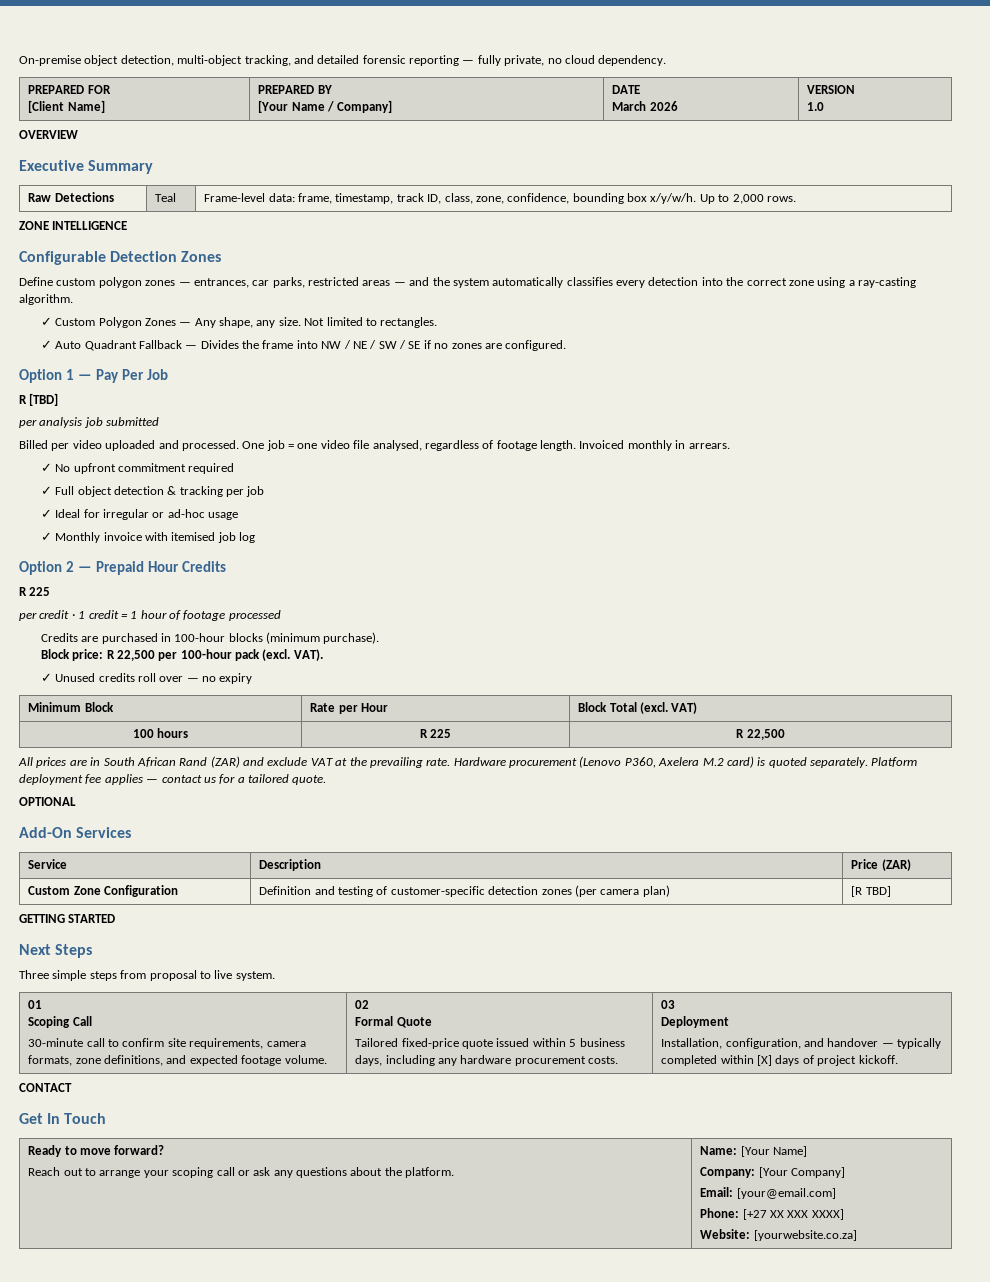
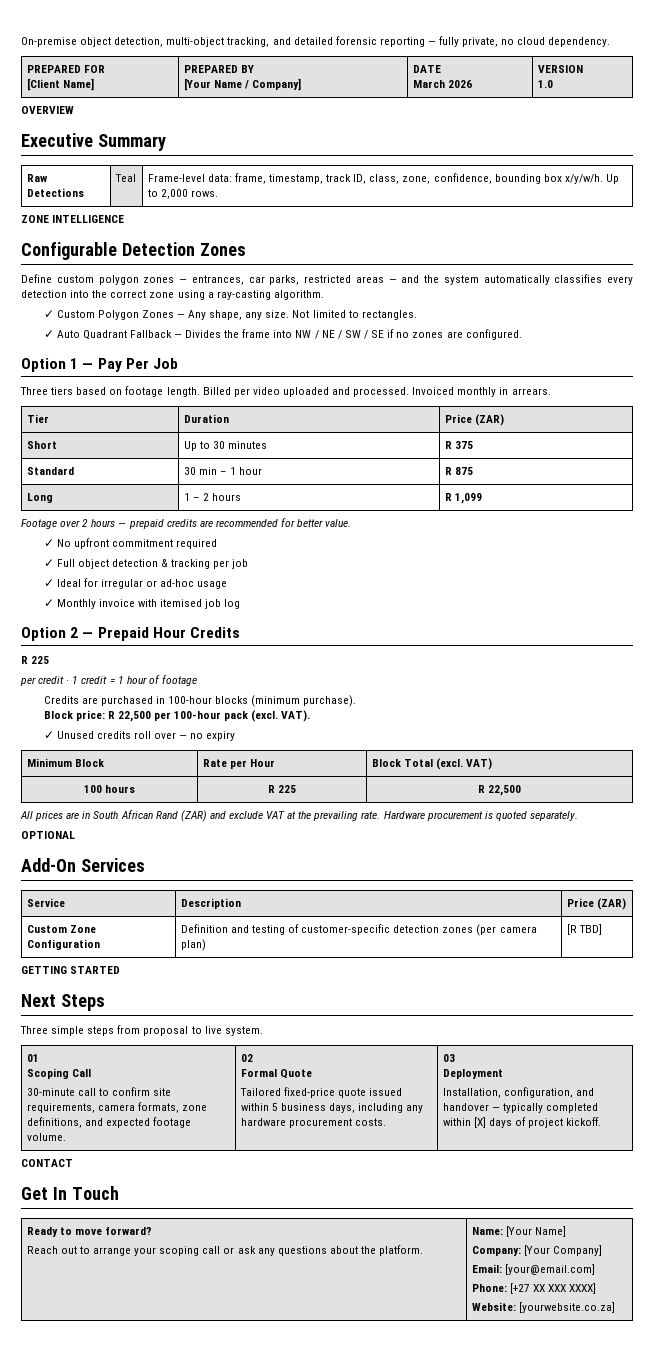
- R [TBD]
- per analysis job submitted
- Billed per video uploaded and processed.
+ Three tiers based on footage length. Billed per video uploaded and processed.
- One job = one video file analysed, regardless of footage length. Invoiced monthly in arrears.
+ Invoiced monthly in arrears.
+ Tier | Duration | Price (ZAR)
+ Short | Up to 30 minutes | R 375
+ Standard | 30 min – 1 hour | R 875
+ Long | 1 – 2 hours | R 1,099
+ Footage over 2 hours — prepaid credits are recommended for better value.
- per credit · 1 credit = 1 hour of footage processed
+ per credit · 1 credit = 1 hour of footage
- Hardware procurement (Lenovo P360, Axelera M.2 card) is quoted separately. Platform deployment fee applies — contact us for a tailored quote.
+ Hardware procurement is quoted separately.

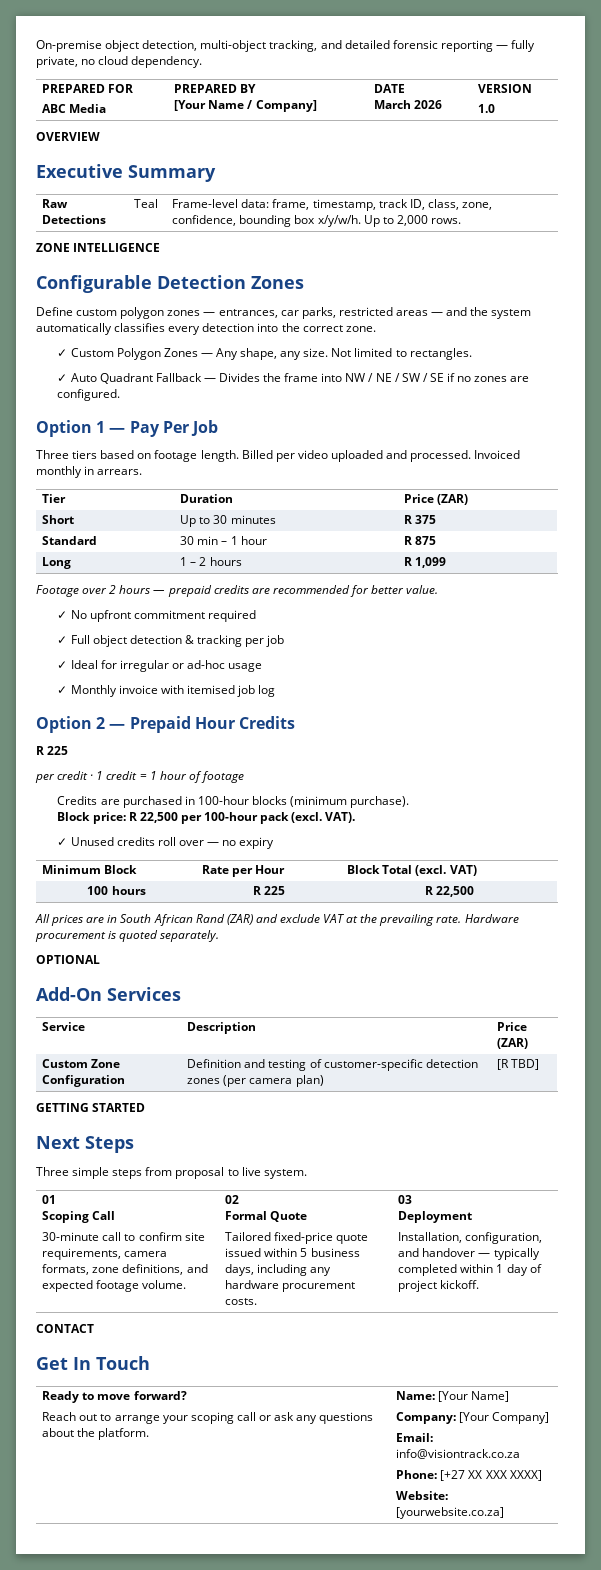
  PREPARED FOR
- [Client Name] | PREPARED BY
+ ABC Media | PREPARED BY
- Define custom polygon zones — entrances, car parks, restricted areas — and the system automatically classifies every detection into the correct zone using a ray-casting algorithm.
+ Define custom polygon zones — entrances, car parks, restricted areas — and the system automatically classifies every detection into the correct zone.
- Installation, configuration, and handover — typically completed within [X] days of project kickoff.
+ Installation, configuration, and handover — typically completed within 1 day of project kickoff.
  Ready to move forward?
  Reach out to arrange your scoping call or ask any questions about the platform. | Name: [Your Name]
  Company: [Your Company]
- Email: [your@email.com]
+ Email: info@visiontrack.co.za

